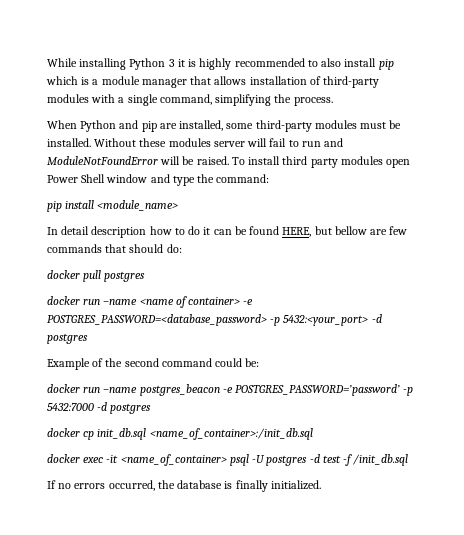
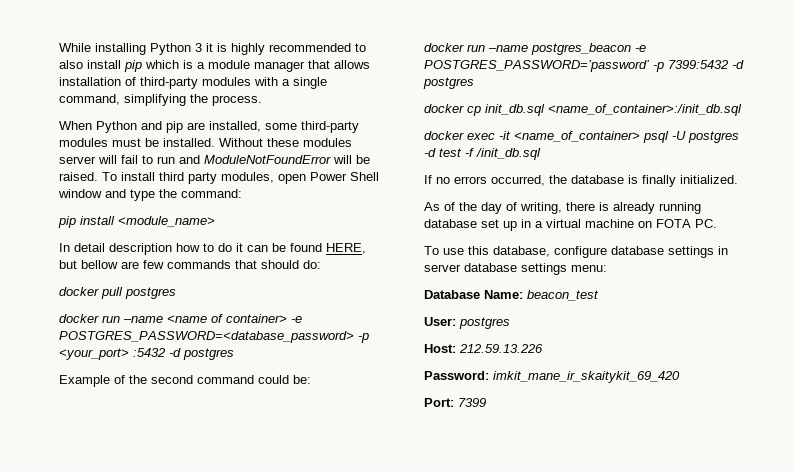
- To install third party modules open Power Shell window and type the command:
+ To install third party modules, open Power Shell window and type the command:
- docker run –name <name of container> -e POSTGRES_PASSWORD=<database_password> -p 5432:<your_port> -d postgres
+ docker run –name <name of container> -e POSTGRES_PASSWORD=<database_password> -p <your_port> :5432 -d postgres
- docker run –name postgres_beacon -e POSTGRES_PASSWORD=’password’ -p 5432:7000 -d postgres
+ docker run –name postgres_beacon -e POSTGRES_PASSWORD=’password’ -p 7399:5432 -d postgres
+ As of the day of writing, there is already running database set up in a virtual machine on FOTA PC.
+ To use this database, configure database settings in server database settings menu:
+ Database Name: beacon_test
+ User: postgres
+ Host: 212.59.13.226
+ Password: imkit_mane_ir_skaitykit_69_420
+ Port: 7399

